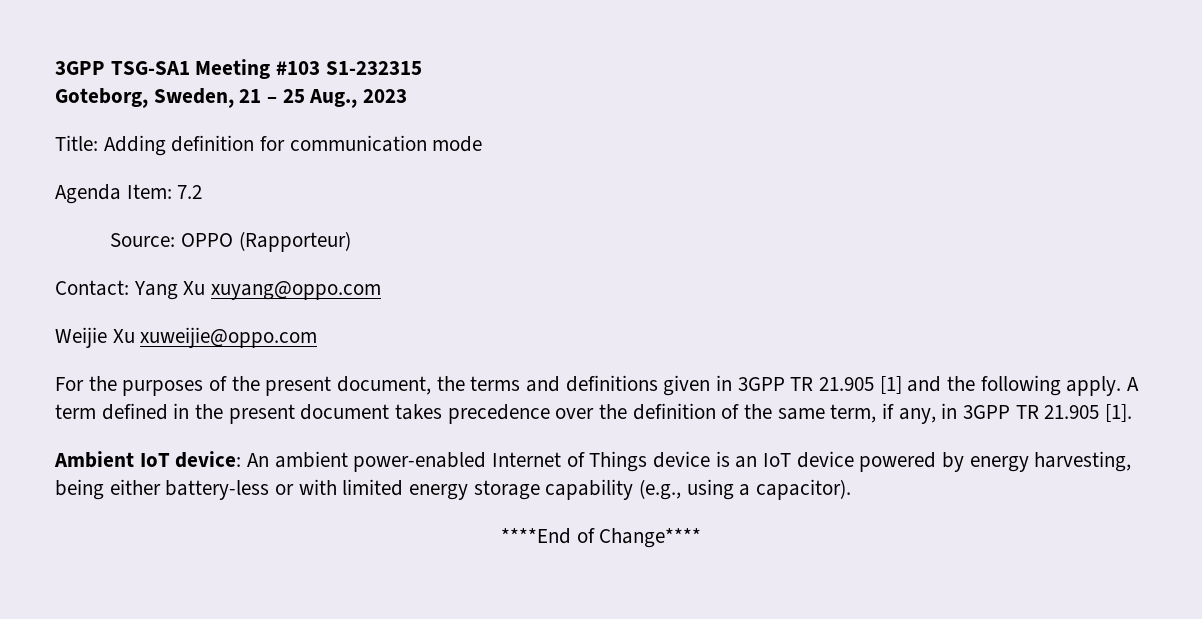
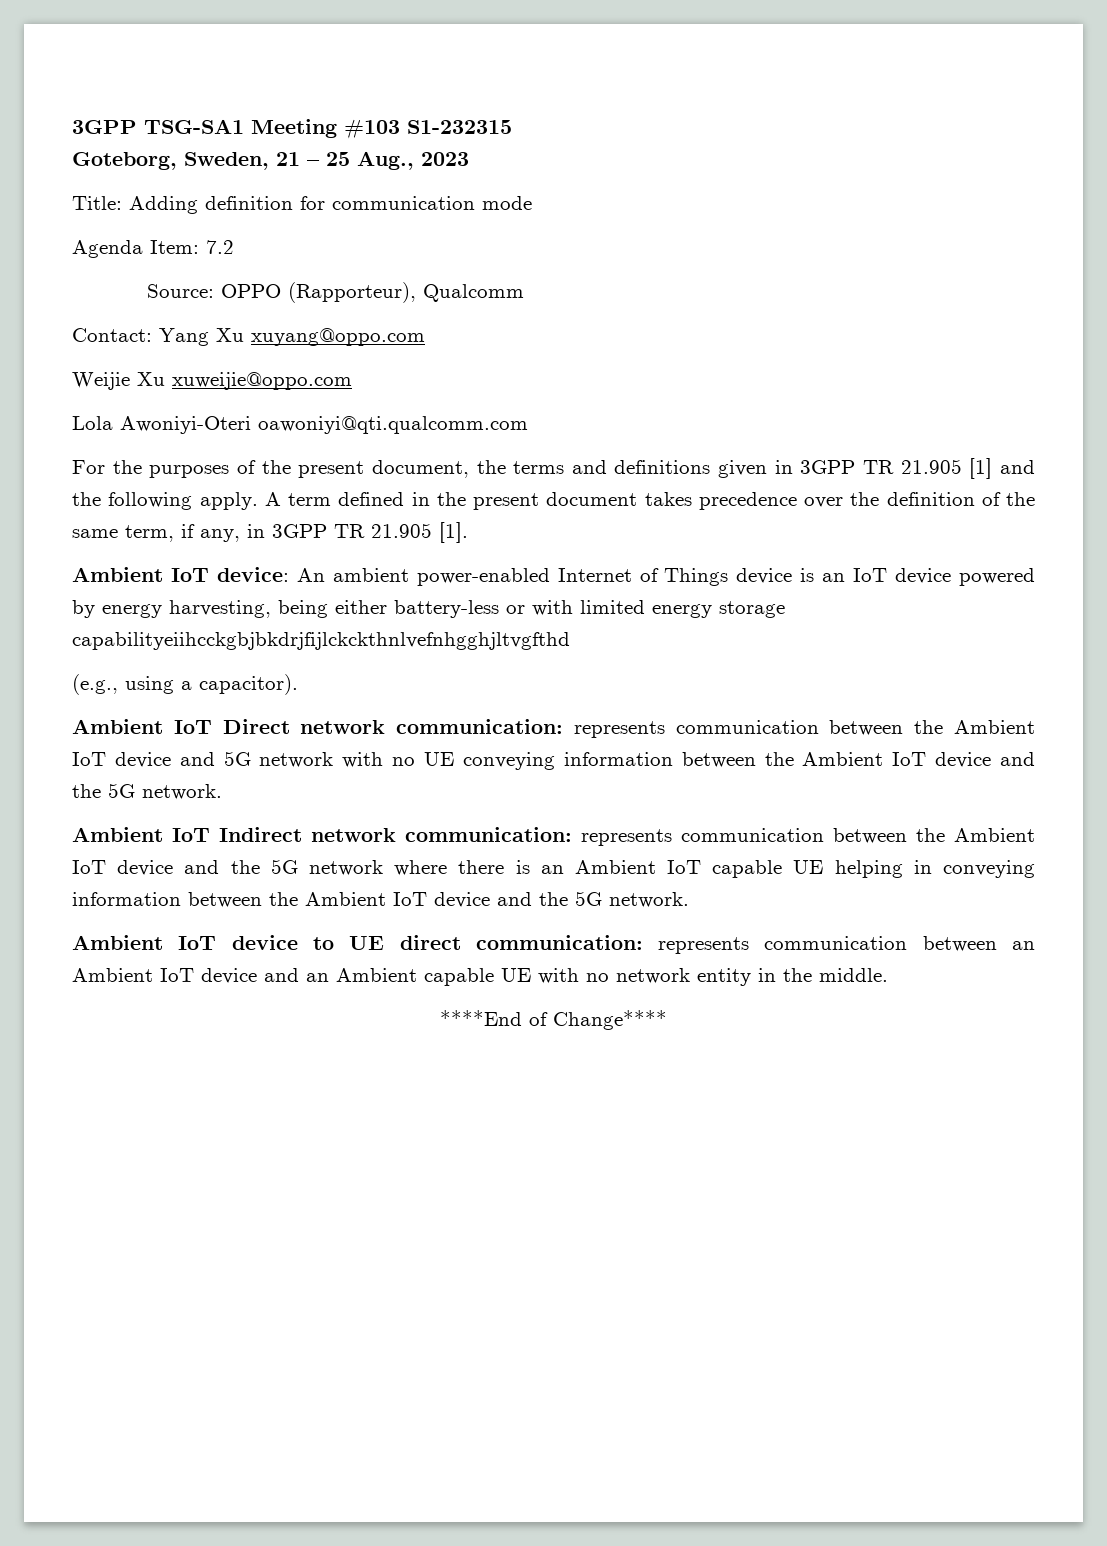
- Source: OPPO (Rapporteur)
+ Source: OPPO (Rapporteur), Qualcomm
+ Lola Awoniyi-Oteri oawoniyi@qti.qualcomm.com
- Ambient IoT device: An ambient power-enabled Internet of Things device is an IoT device powered by energy harvesting, being either battery-less or with limited energy storage capability (e.g., using a capacitor).
+ Ambient IoT device: An ambient power-enabled Internet of Things device is an IoT device powered by energy harvesting, being either battery-less or with limited energy storage capabilityeiihcckgbjbkdrjfijlckckthnlvefnhgghjltvgfthd
+ (e.g., using a capacitor).
+ Ambient IoT Direct network communication: represents communication between the Ambient IoT device and 5G network with no UE conveying information between the Ambient IoT device and the 5G network.
+ Ambient IoT Indirect network communication: represents communication between the Ambient IoT device and the 5G network where there is an Ambient IoT capable UE helping in conveying information between the Ambient IoT device and the 5G network.
+ Ambient IoT device to UE direct communication: represents communication between an Ambient IoT device and an Ambient capable UE with no network entity in the middle.

